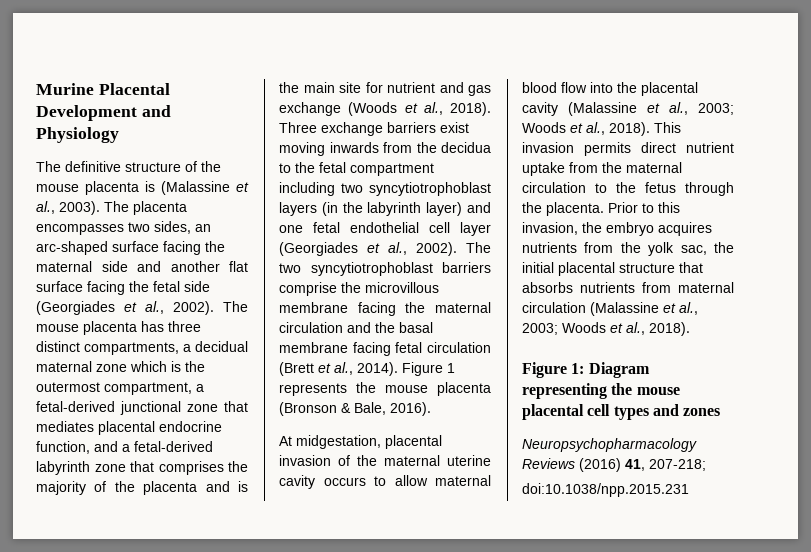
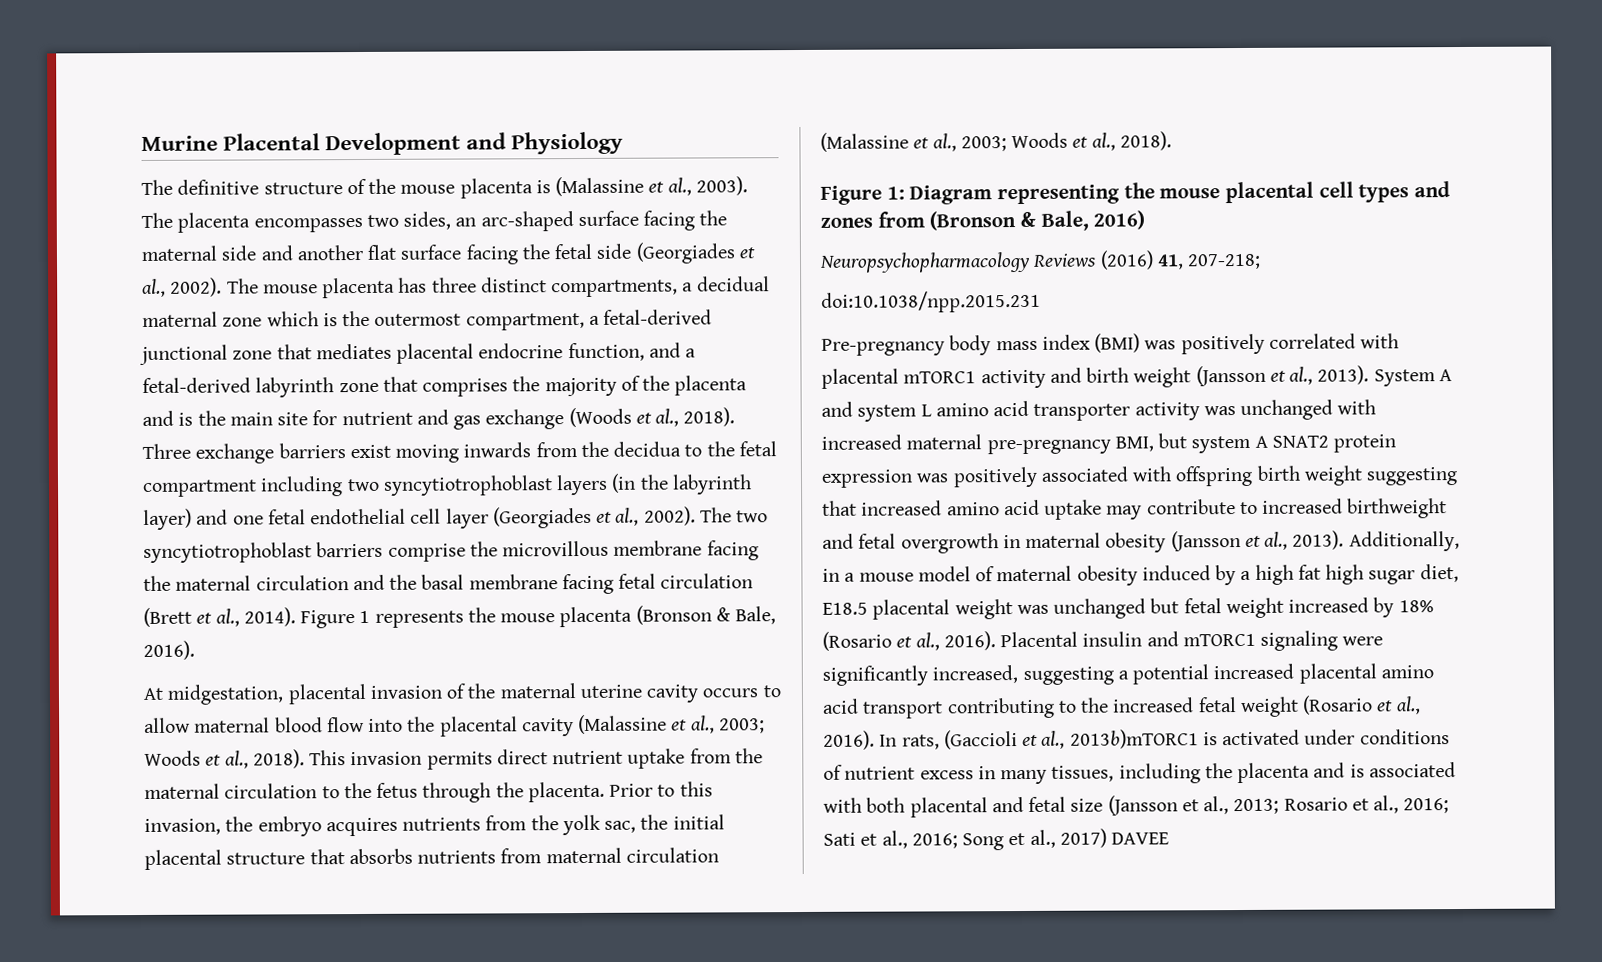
- Figure 1: Diagram representing the mouse placental cell types and zones
+ Figure 1: Diagram representing the mouse placental cell types and zones from (Bronson & Bale, 2016)
+ Pre-pregnancy body mass index (BMI) was positively correlated with placental mTORC1 activity and birth weight (Jansson et al., 2013). System A and system L amino acid transporter activity was unchanged with increased maternal pre-pregnancy BMI, but system A SNAT2 protein expression was positively associated with offspring birth weight suggesting that increased amino acid uptake may contribute to increased birthweight and fetal overgrowth in maternal obesity (Jansson et al., 2013). Additionally, in a mouse model of maternal obesity induced by a high fat high sugar diet, E18.5 placental weight was unchanged but fetal weight increased by 18% (Rosario et al., 2016). Placental insulin and mTORC1 signaling were significantly increased, suggesting a potential increased placental amino acid transport contributing to the increased fetal weight (Rosario et al., 2016). In rats, (Gaccioli et al., 2013b)mTORC1 is activated under conditions of nutrient excess in many tissues, including the placenta and is associated with both placental and fetal size (Jansson et al., 2013; Rosario et al., 2016; Sati et al., 2016; Song et al., 2017) DAVEE

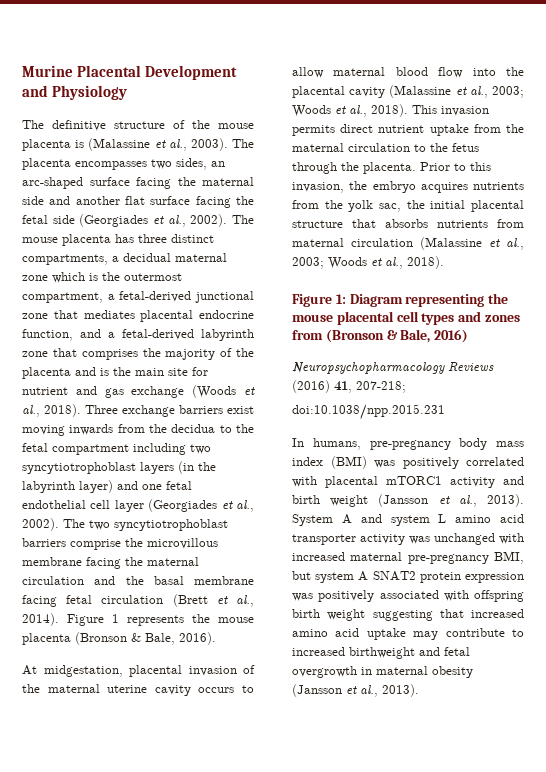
- Pre-pregnancy body mass index (BMI) was positively correlated with placental mTORC1 activity and birth weight (Jansson et al., 2013).
+ In humans, pre-pregnancy body mass index (BMI) was positively correlated with placental mTORC1 activity and birth weight (Jansson et al., 2013).
- Additionally, in a mouse model of maternal obesity induced by a high fat high sugar diet, E18.5 placental weight was unchanged but fetal weight increased by 18% (Rosario et al., 2016). Placental insulin and mTORC1 signaling were significantly increased, suggesting a potential increased placental amino acid transport contributing to the increased fetal weight (Rosario et al., 2016). In rats, (Gaccioli et al., 2013b)mTORC1 is activated under conditions of nutrient excess in many tissues, including the placenta and is associated with both placental and fetal size (Jansson et al., 2013; Rosario et al., 2016; Sati et al., 2016; Song et al., 2017) DAVEE

